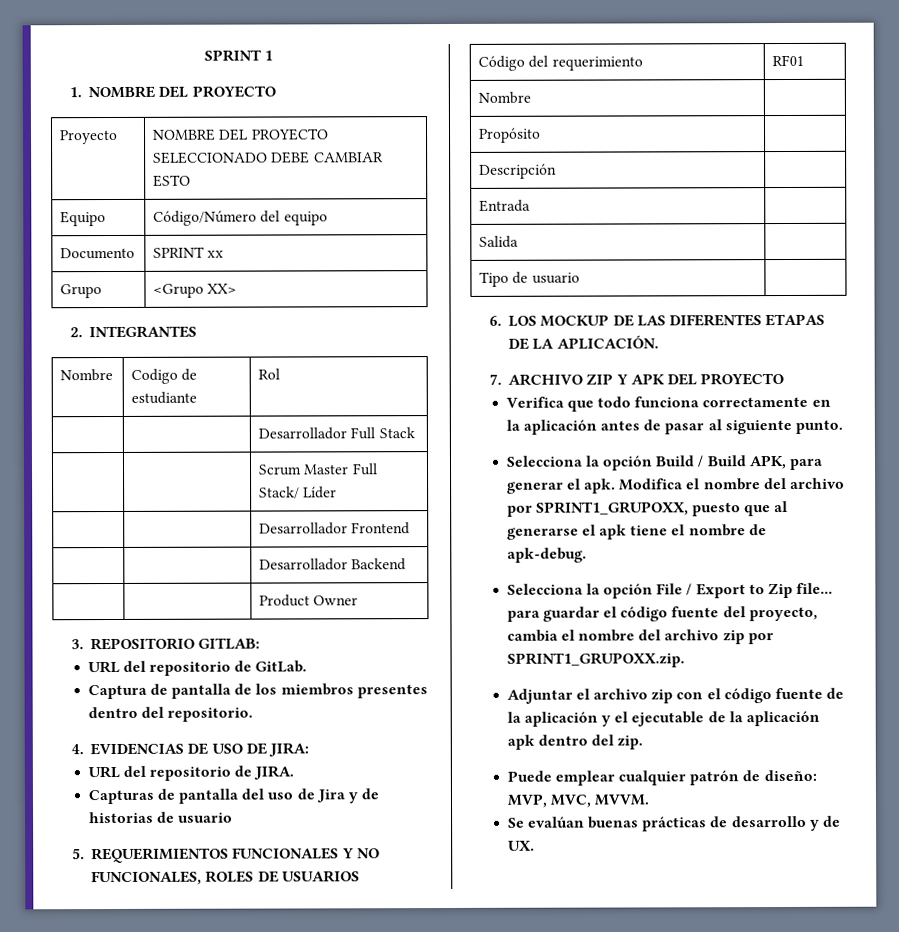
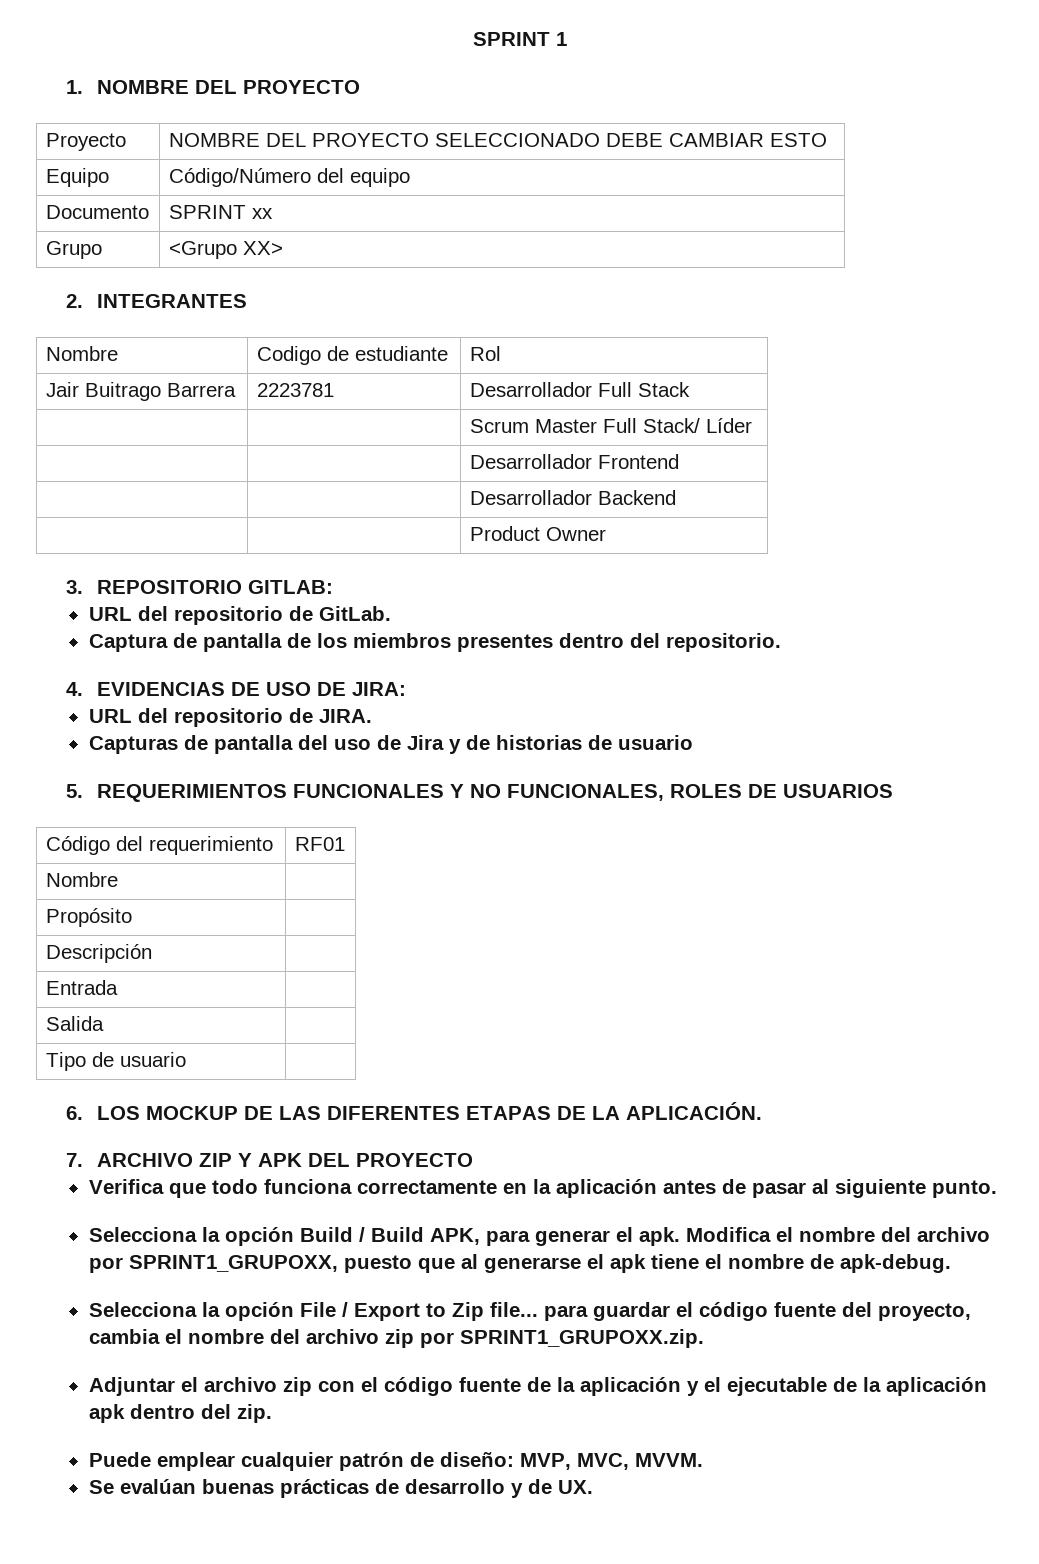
- | | Desarrollador Full Stack
+ Jair Buitrago Barrera | 2223781 | Desarrollador Full Stack

